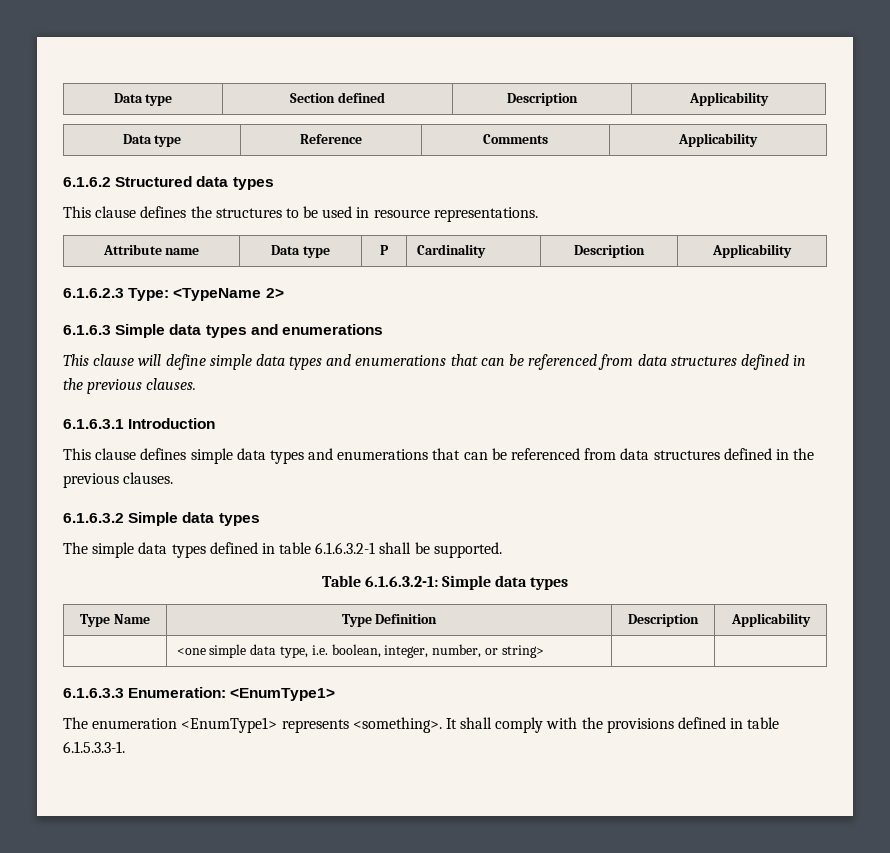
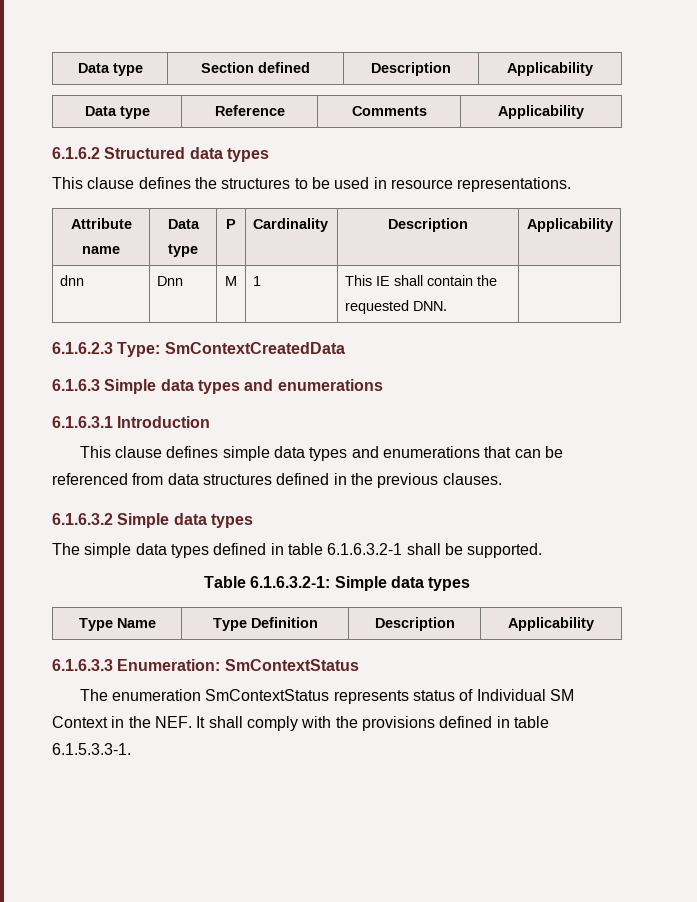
+ dnn | Dnn | M | 1 | This IE shall contain the requested DNN. |
- 6.1.6.2.3 Type: <TypeName 2>
+ 6.1.6.2.3 Type: SmContextCreatedData
- This clause will define simple data types and enumerations that can be referenced from data structures defined in the previous clauses.
- | <one simple data type, i.e. boolean, integer, number, or string> | |
- 6.1.6.3.3 Enumeration: <EnumType1>
+ 6.1.6.3.3 Enumeration: SmContextStatus
- The enumeration <EnumType1> represents <something>. It shall comply with the provisions defined in table 6.1.5.3.3-1.
+ The enumeration SmContextStatus represents status of Individual SM Context in the NEF. It shall comply with the provisions defined in table 6.1.5.3.3-1.

